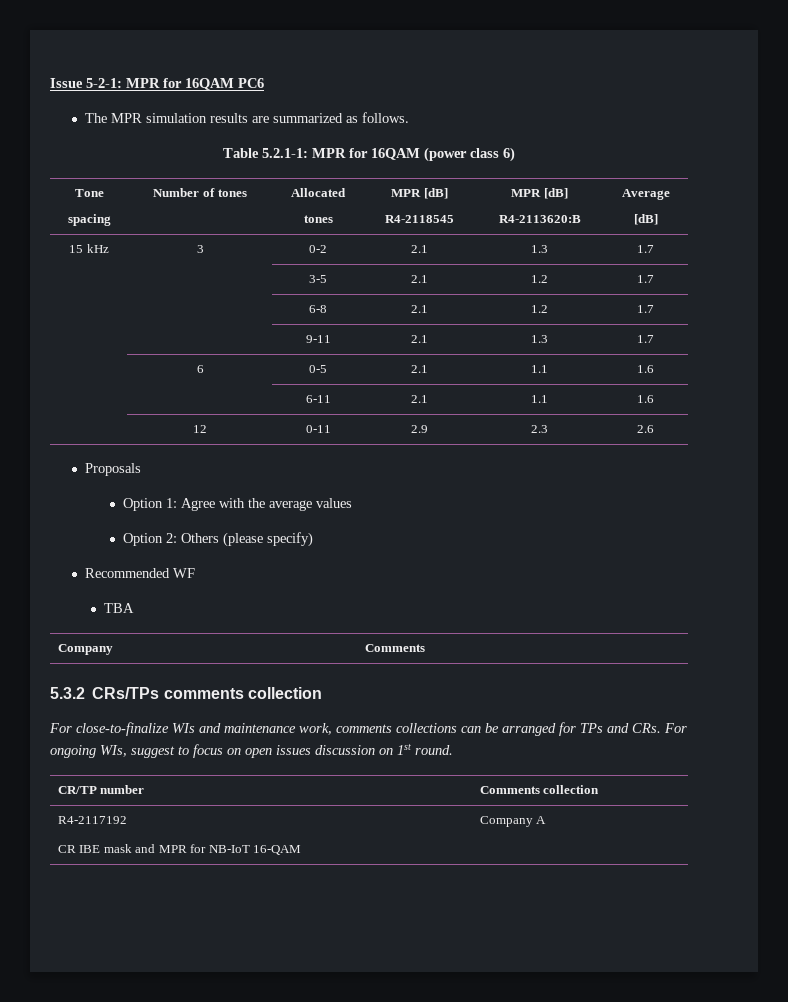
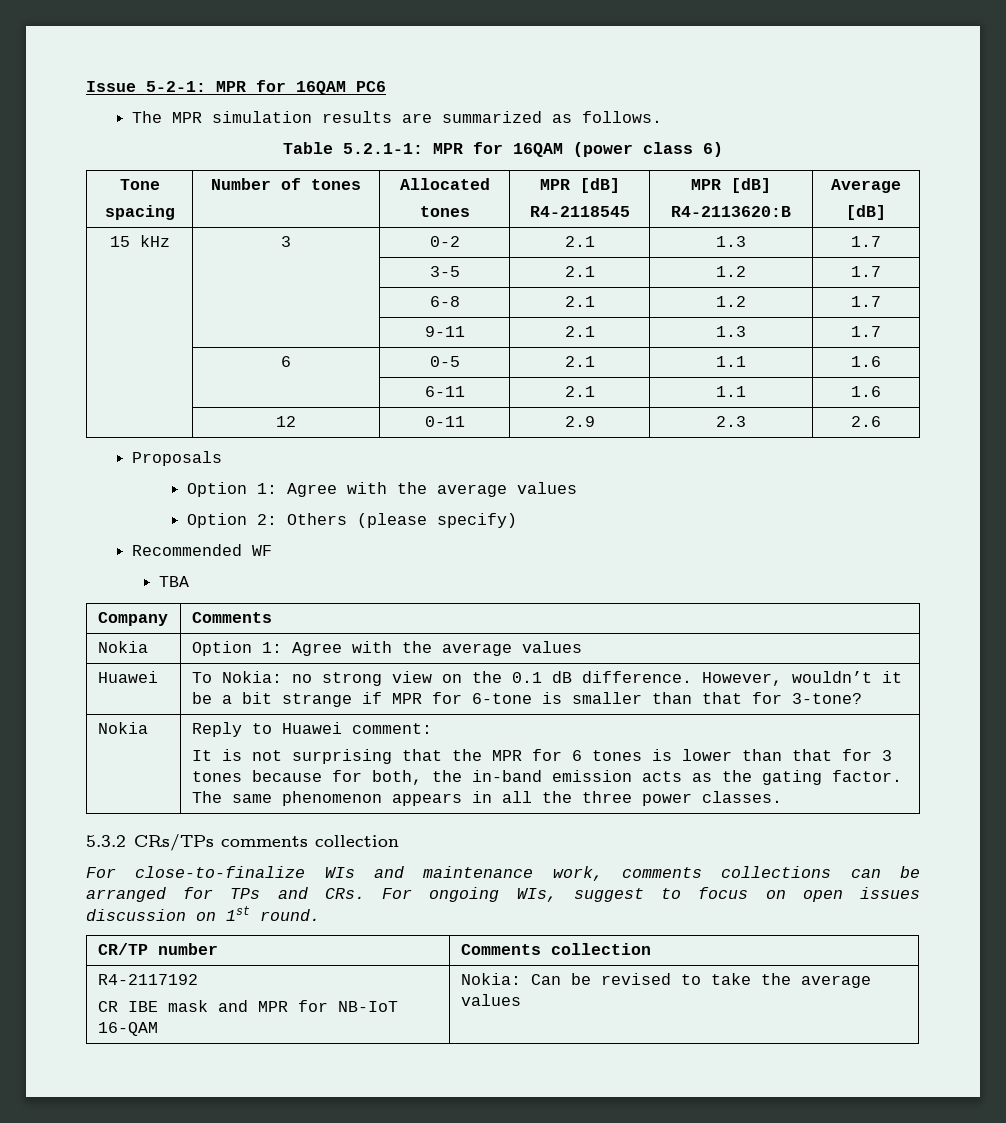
+ Nokia | Option 1: Agree with the average values
+ Huawei | To Nokia: no strong view on the 0.1 dB difference. However, wouldn’t it be a bit strange if MPR for 6-tone is smaller than that for 3-tone?
+ Nokia | Reply to Huawei comment:
+ It is not surprising that the MPR for 6 tones is lower than that for 3 tones because for both, the in-band emission acts as the gating factor. The same phenomenon appears in all the three power classes.
  R4-2117192
- CR IBE mask and MPR for NB-IoT 16-QAM | Company A
+ CR IBE mask and MPR for NB-IoT 16-QAM | Nokia: Can be revised to take the average values

